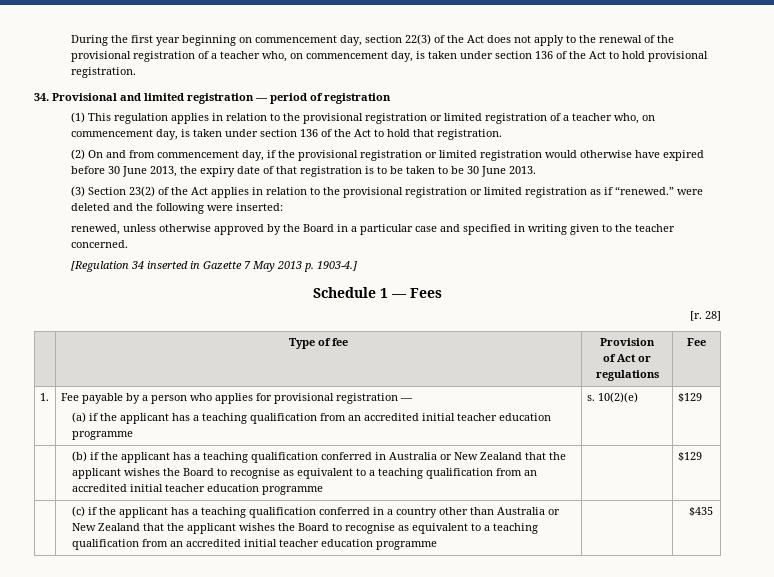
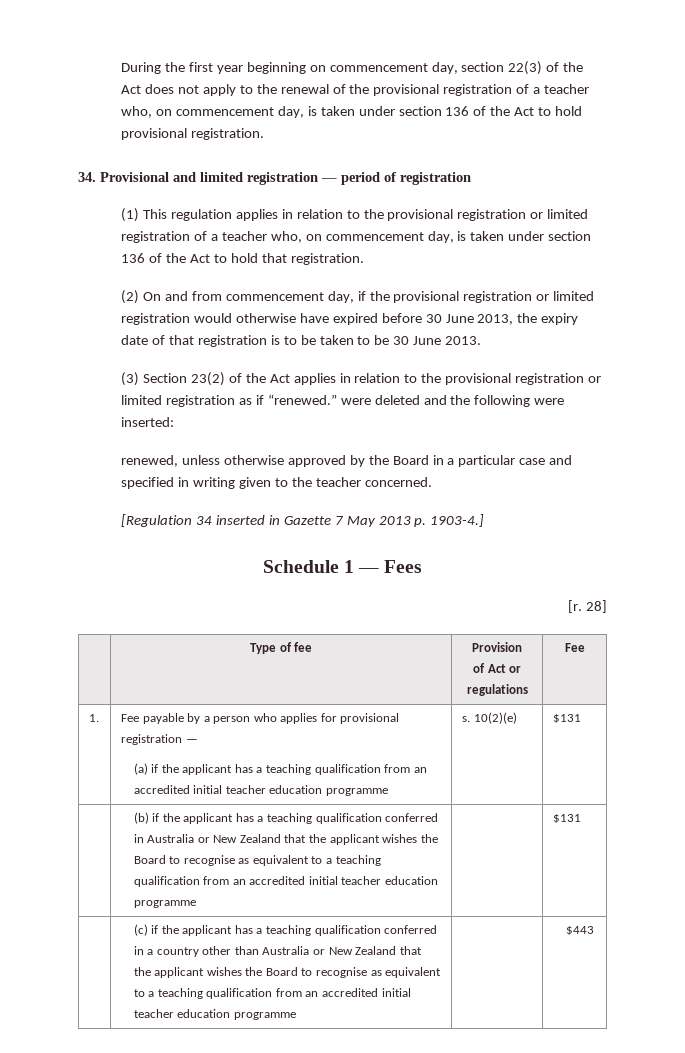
  1. | Fee payable by a person who applies for provisional registration —
- (a) if the applicant has a teaching qualification from an accredited initial teacher education programme | s. 10(2)(e) | $129
+ (a) if the applicant has a teaching qualification from an accredited initial teacher education programme | s. 10(2)(e) | $131
- | (b) if the applicant has a teaching qualification conferred in Australia or New Zealand that the applicant wishes the Board to recognise as equivalent to a teaching qualification from an accredited initial teacher education programme | | $129
+ | (b) if the applicant has a teaching qualification conferred in Australia or New Zealand that the applicant wishes the Board to recognise as equivalent to a teaching qualification from an accredited initial teacher education programme | | $131
- | (c) if the applicant has a teaching qualification conferred in a country other than Australia or New Zealand that the applicant wishes the Board to recognise as equivalent to a teaching qualification from an accredited initial teacher education programme | | $435
+ | (c) if the applicant has a teaching qualification conferred in a country other than Australia or New Zealand that the applicant wishes the Board to recognise as equivalent to a teaching qualification from an accredited initial teacher education programme | | $443

